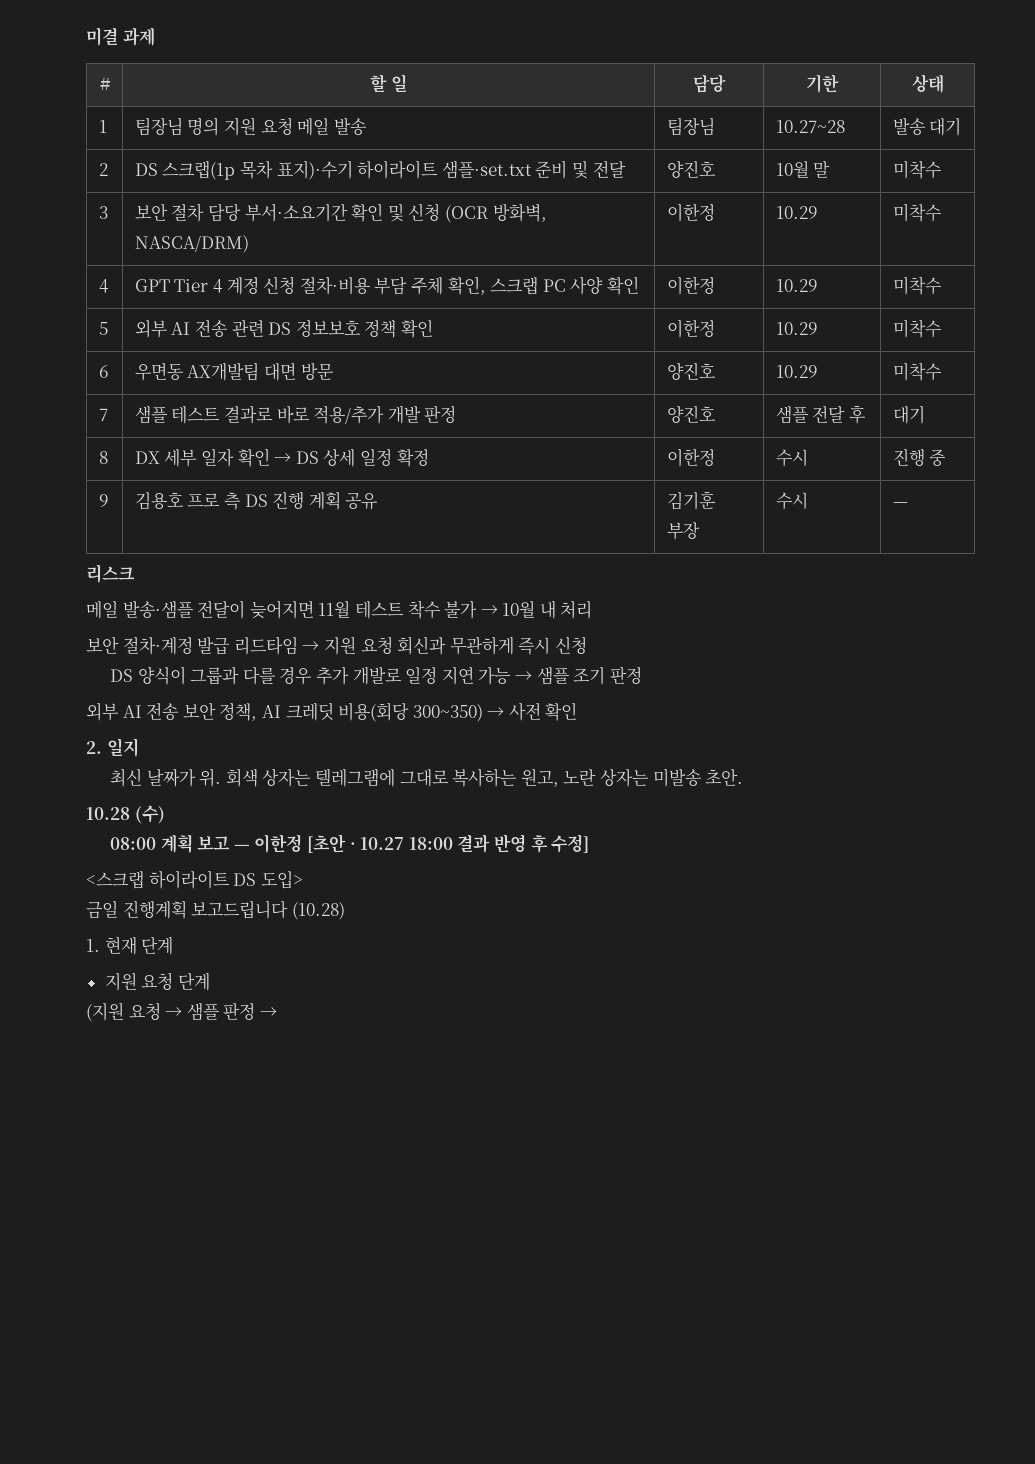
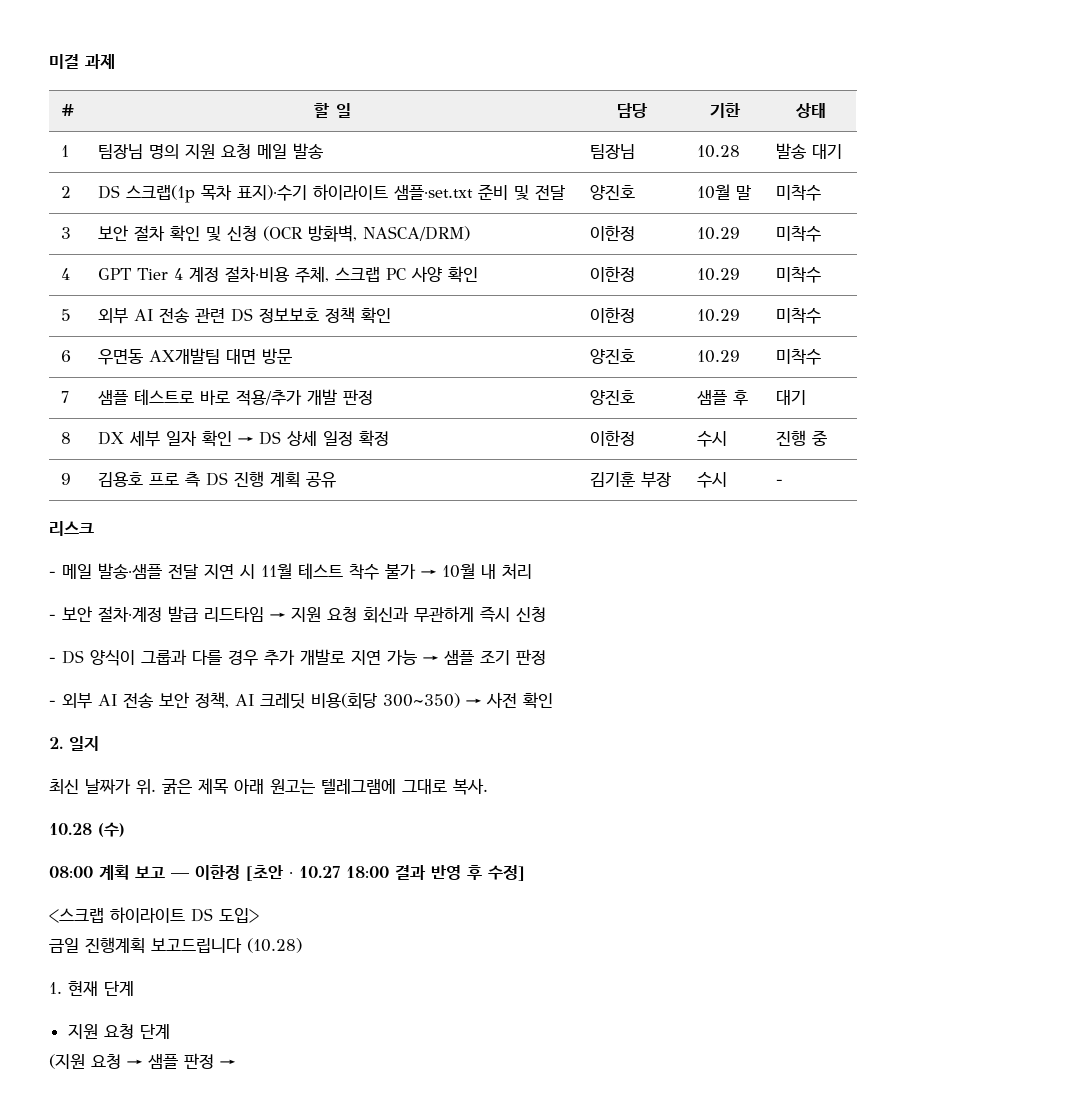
- 1 | 팀장님 명의 지원 요청 메일 발송 | 팀장님 | 10.27~28 | 발송 대기
+ 1 | 팀장님 명의 지원 요청 메일 발송 | 팀장님 | 10.28 | 발송 대기
- 3 | 보안 절차 담당 부서·소요기간 확인 및 신청 (OCR 방화벽, NASCA/DRM) | 이한정 | 10.29 | 미착수
+ 3 | 보안 절차 확인 및 신청 (OCR 방화벽, NASCA/DRM) | 이한정 | 10.29 | 미착수
- 4 | GPT Tier 4 계정 신청 절차·비용 부담 주체 확인, 스크랩 PC 사양 확인 | 이한정 | 10.29 | 미착수
+ 4 | GPT Tier 4 계정 절차·비용 주체, 스크랩 PC 사양 확인 | 이한정 | 10.29 | 미착수
- 7 | 샘플 테스트 결과로 바로 적용/추가 개발 판정 | 양진호 | 샘플 전달 후 | 대기
+ 7 | 샘플 테스트로 바로 적용/추가 개발 판정 | 양진호 | 샘플 후 | 대기
- 9 | 김용호 프로 측 DS 진행 계획 공유 | 김기훈 부장 | 수시 | —
+ 9 | 김용호 프로 측 DS 진행 계획 공유 | 김기훈 부장 | 수시 | -
- 메일 발송·샘플 전달이 늦어지면 11월 테스트 착수 불가 → 10월 내 처리
+ - 메일 발송·샘플 전달 지연 시 11월 테스트 착수 불가 → 10월 내 처리
- 보안 절차·계정 발급 리드타임 → 지원 요청 회신과 무관하게 즉시 신청
+ - 보안 절차·계정 발급 리드타임 → 지원 요청 회신과 무관하게 즉시 신청
- DS 양식이 그룹과 다를 경우 추가 개발로 일정 지연 가능 → 샘플 조기 판정
+ - DS 양식이 그룹과 다를 경우 추가 개발로 지연 가능 → 샘플 조기 판정
- 외부 AI 전송 보안 정책, AI 크레딧 비용(회당 300~350) → 사전 확인
+ - 외부 AI 전송 보안 정책, AI 크레딧 비용(회당 300~350) → 사전 확인
- 회색 상자는 텔레그램에 그대로 복사하는 원고, 노란 상자는 미발송 초안.
+ 굵은 제목 아래 원고는 텔레그램에 그대로 복사.

